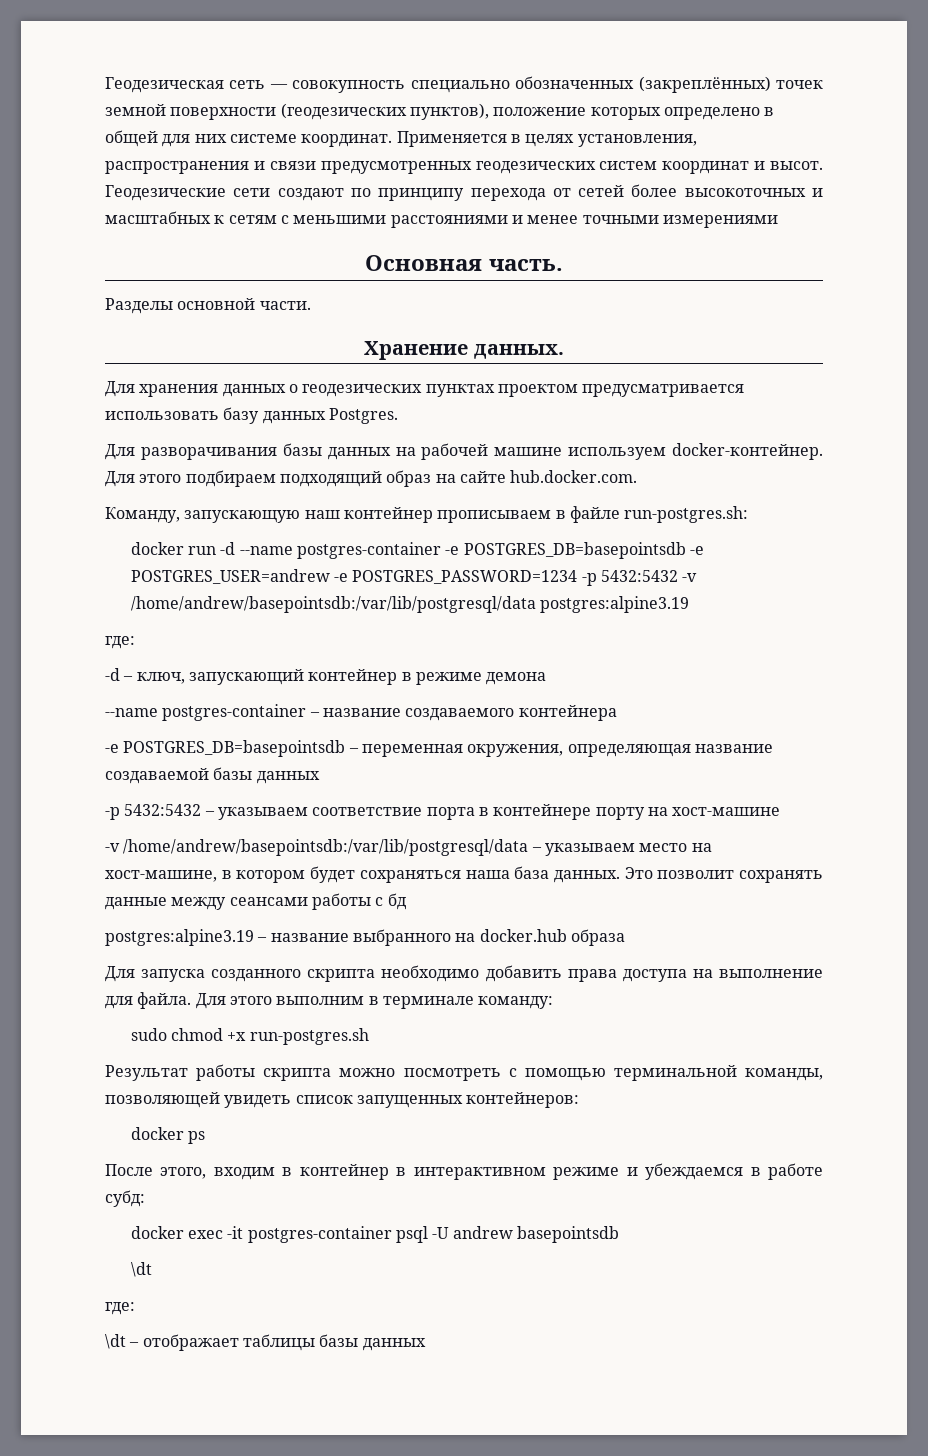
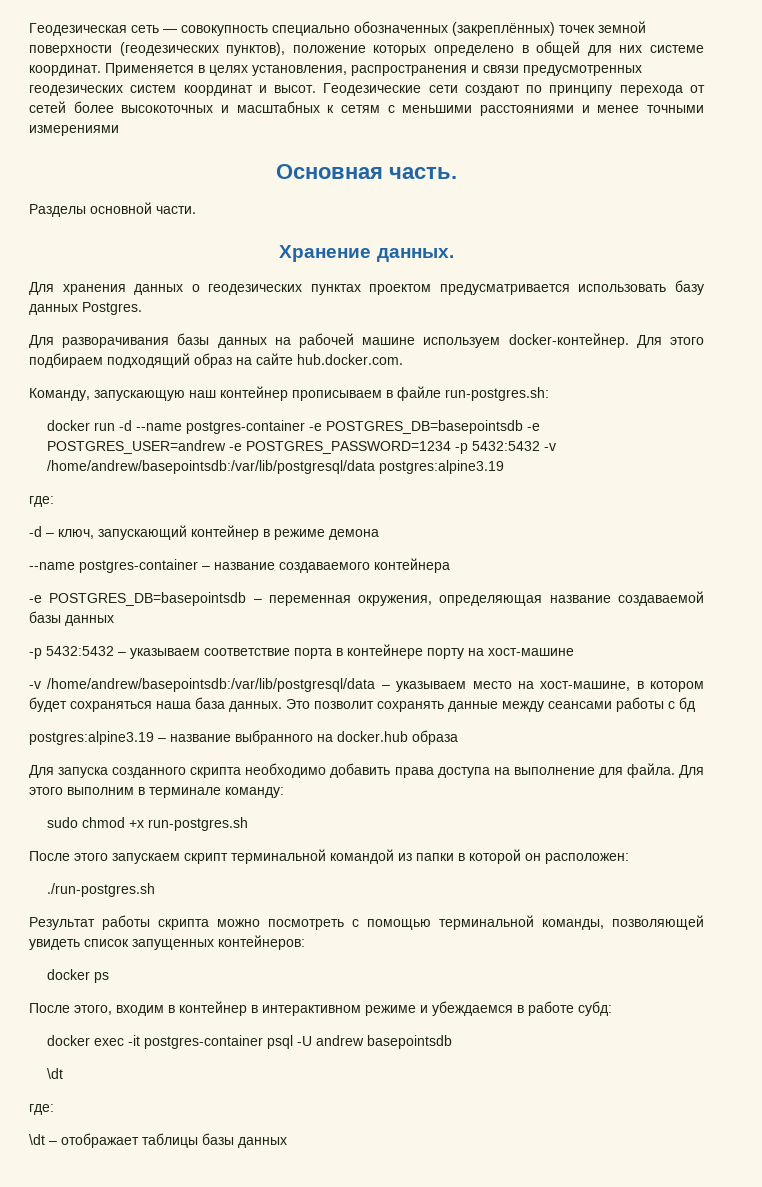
+ После этого запускаем скрипт терминальной командой из папки в которой он расположен:
+ ./run-postgres.sh

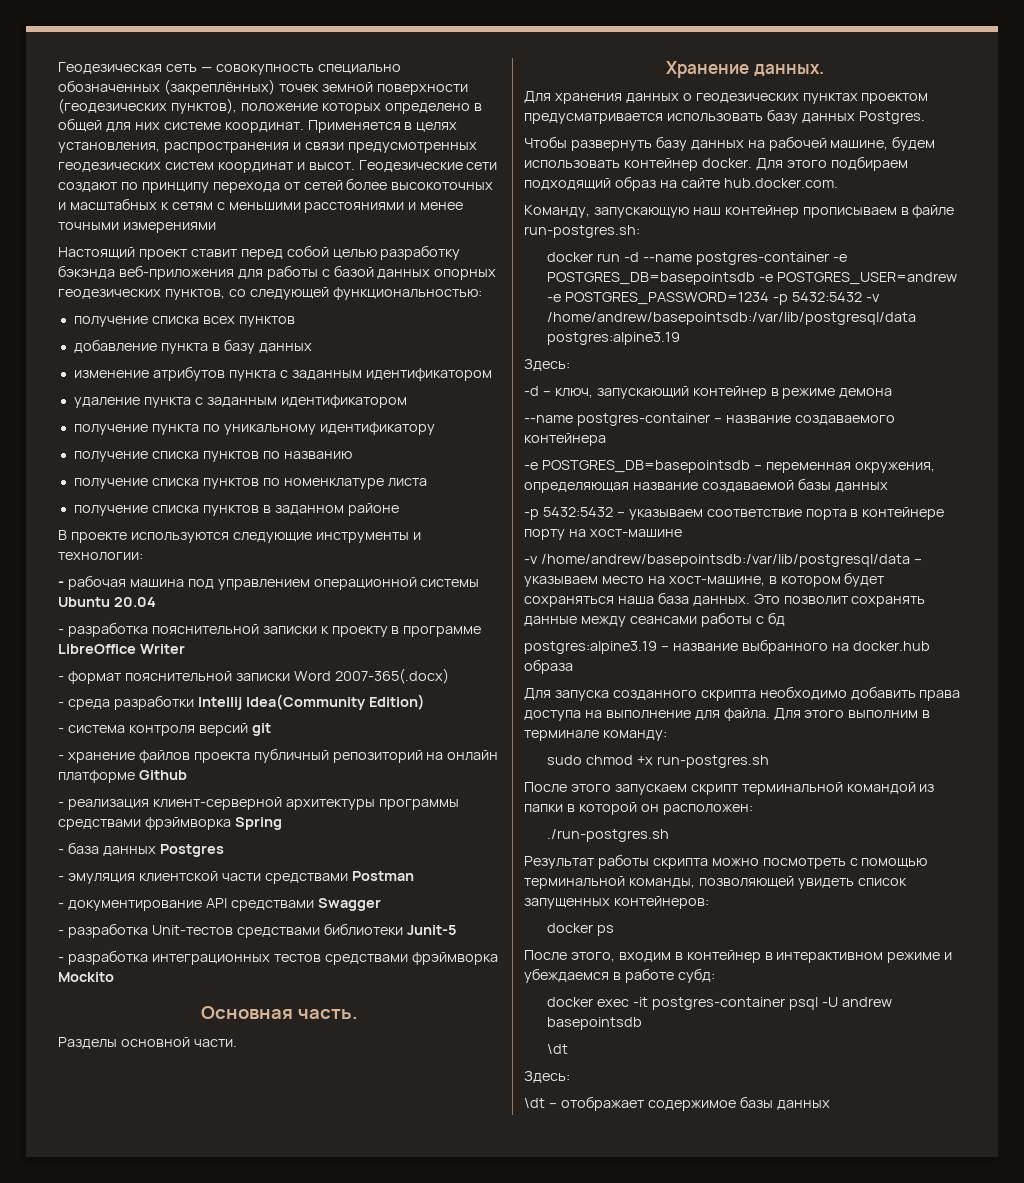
+ Настоящий проект ставит перед собой целью разработку бэкэнда веб-приложения для работы с базой данных опорных геодезических пунктов, со следующей функциональностью:
+ получение списка всех пунктов
+ добавление пункта в базу данных
+ изменение атрибутов пункта с заданным идентификатором
+ удаление пункта с заданным идентификатором
+ получение пункта по уникальному идентификатору
+ получение списка пунктов по названию
+ получение списка пунктов по номенклатуре листа
+ получение списка пунктов в заданном районе
+ В проекте используются следующие инструменты и технологии:
+ - рабочая машина под управлением операционной системы Ubuntu 20.04
+ - разработка пояснительной записки к проекту в программе LibreOffice Writer
+ - формат пояснительной записки Word 2007-365(.docx)
+ - среда разработки Intellij Idea(Community Edition)
+ - система контроля версий git
+ - хранение файлов проекта публичный репозиторий на онлайн платформе Github
+ - реализация клиент-серверной архитектуры программы средствами фрэймворка Spring
+ - база данных Postgres
+ - эмуляция клиентской части средствами Postman
+ - документирование API средствами Swagger
+ - разработка Unit-тестов средствами библиотеки Junit-5
+ - разработка интеграционных тестов средствами фрэймворка Mockito
- Для разворачивания базы данных на рабочей машине используем docker-контейнер.
+ Чтобы развернуть базу данных на рабочей машине, будем использовать контейнер docker.
  docker run -d --name postgres-container -e POSTGRES_DB=basepointsdb -e POSTGRES_USER=andrew -e POSTGRES_PASSWORD=1234 -p 5432:5432 -v /home/andrew/basepointsdb:/var/lib/postgresql/data postgres:alpine3.19
- где:
+ Здесь:
  docker exec -it postgres-container psql -U andrew basepointsdb
  \dt
- где:
+ Здесь:
- \dt – отображает таблицы базы данных
+ \dt – отображает содержимое базы данных

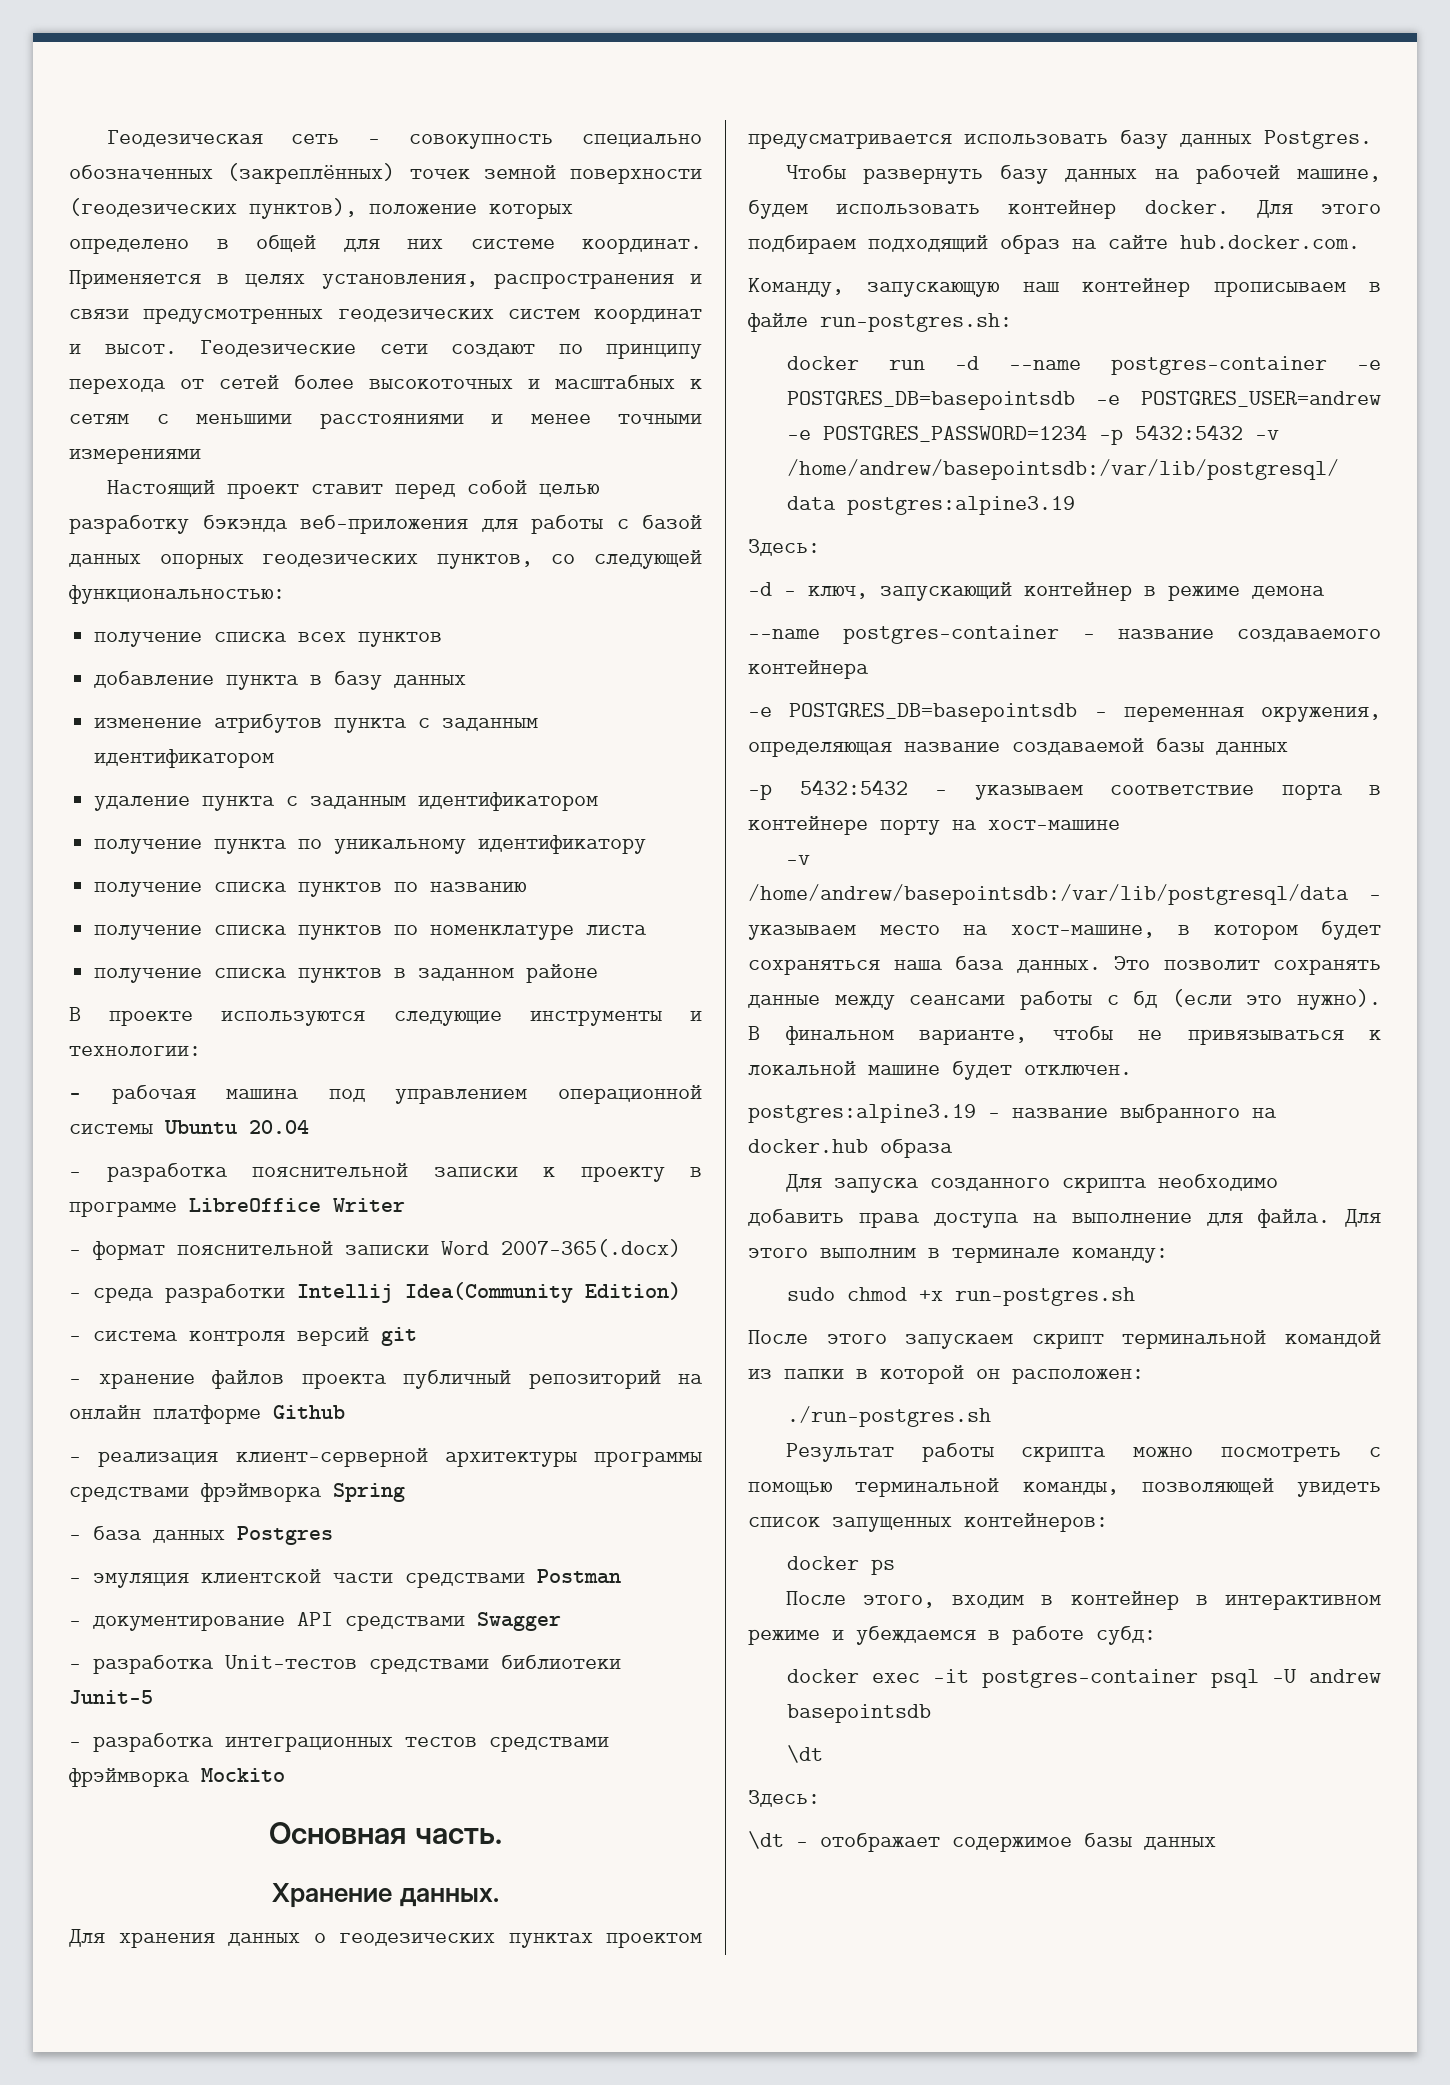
- Разделы основной части.
- Это позволит сохранять данные между сеансами работы с бд
+ Это позволит сохранять данные между сеансами работы с бд (если это нужно). В финальном варианте, чтобы не привязываться к локальной машине будет отключен.

